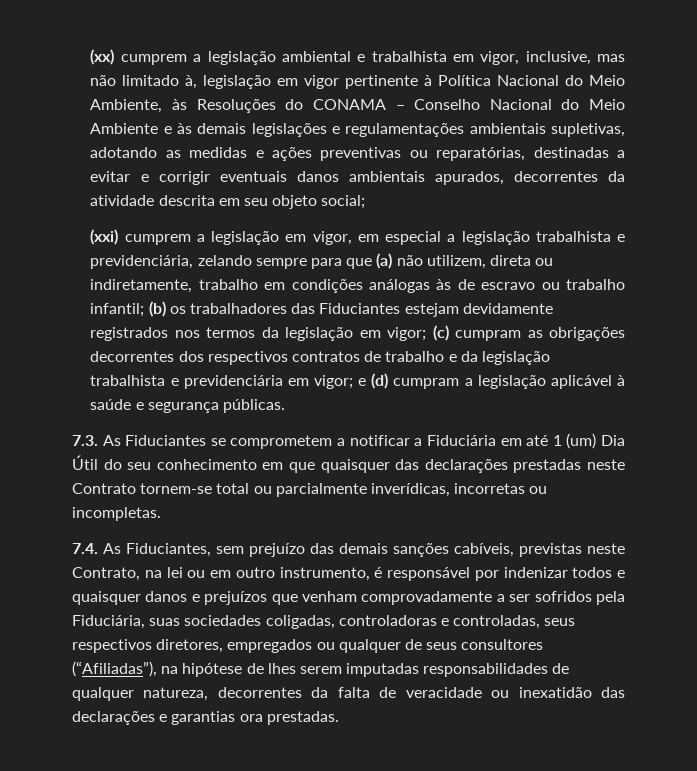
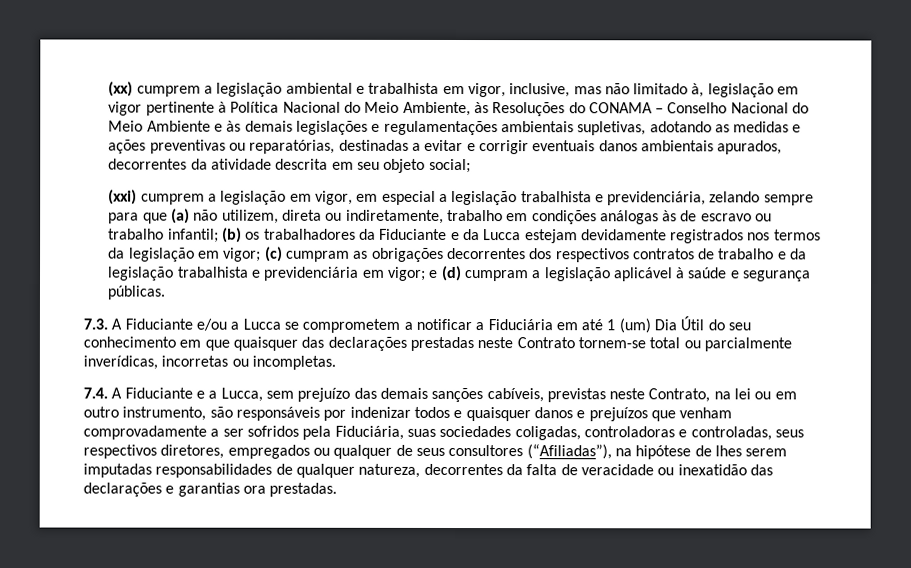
- (b) os trabalhadores das Fiduciantes estejam devidamente registrados nos termos da legislação em vigor;
+ (b) os trabalhadores da Fiduciante e da Lucca estejam devidamente registrados nos termos da legislação em vigor;
- 7.3. As Fiduciantes se comprometem a notificar a Fiduciária em até 1 (um) Dia Útil do seu conhecimento em que quaisquer das declarações prestadas neste Contrato tornem-se total ou parcialmente inverídicas, incorretas ou incompletas.
+ 7.3. A Fiduciante e/ou a Lucca se comprometem a notificar a Fiduciária em até 1 (um) Dia Útil do seu conhecimento em que quaisquer das declarações prestadas neste Contrato tornem-se total ou parcialmente inverídicas, incorretas ou incompletas.
- 7.4. As Fiduciantes, sem prejuízo das demais sanções cabíveis, previstas neste Contrato, na lei ou em outro instrumento, é responsável por indenizar todos e quaisquer danos e prejuízos que venham comprovadamente a ser sofridos pela Fiduciária, suas sociedades coligadas, controladoras e controladas, seus respectivos diretores, empregados ou qualquer de seus consultores (“Afiliadas”), na hipótese de lhes serem imputadas responsabilidades de qualquer natureza, decorrentes da falta de veracidade ou inexatidão das declarações e garantias ora prestadas.
+ 7.4. A Fiduciante e a Lucca, sem prejuízo das demais sanções cabíveis, previstas neste Contrato, na lei ou em outro instrumento, são responsáveis por indenizar todos e quaisquer danos e prejuízos que venham comprovadamente a ser sofridos pela Fiduciária, suas sociedades coligadas, controladoras e controladas, seus respectivos diretores, empregados ou qualquer de seus consultores (“Afiliadas”), na hipótese de lhes serem imputadas responsabilidades de qualquer natureza, decorrentes da falta de veracidade ou inexatidão das declarações e garantias ora prestadas.

